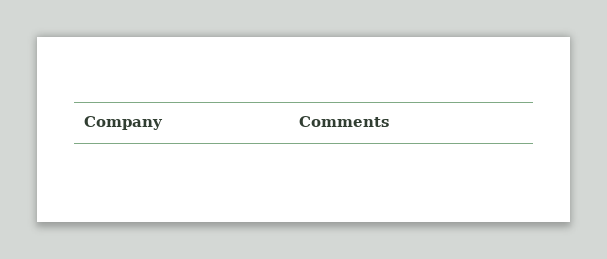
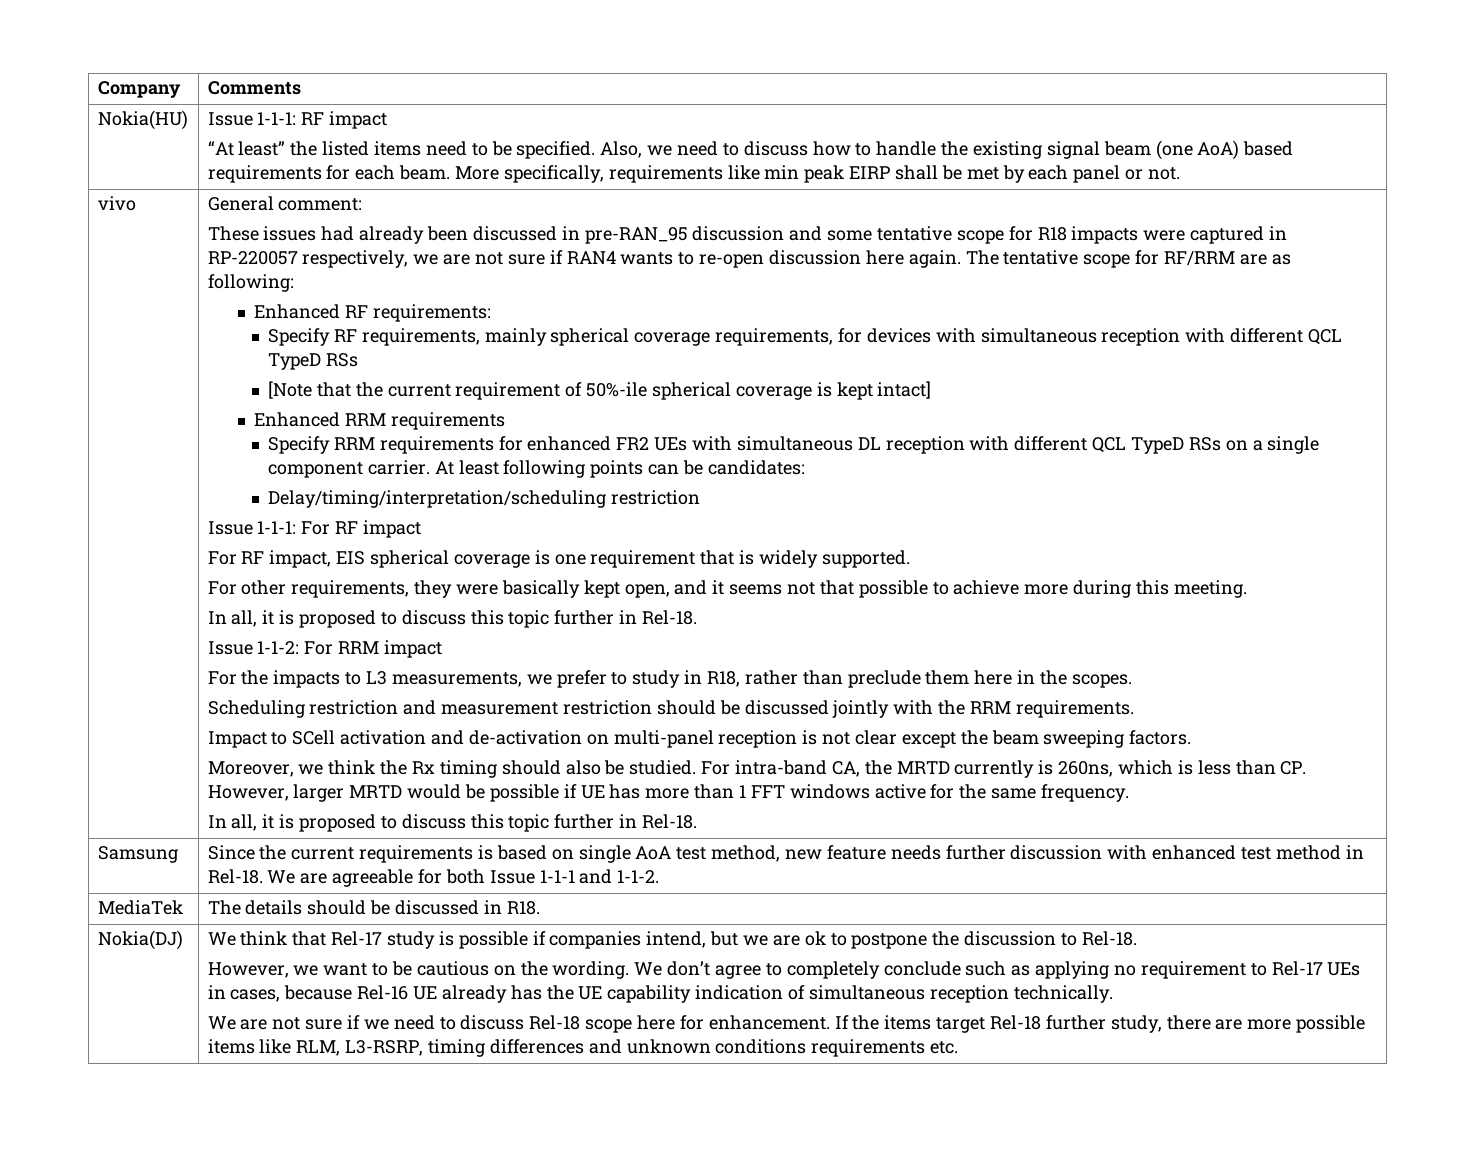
+ Nokia(HU) | Issue 1-1-1: RF impact
+ “At least” the listed items need to be specified. Also, we need to discuss how to handle the existing signal beam (one AoA) based requirements for each beam. More specifically, requirements like min peak EIRP shall be met by each panel or not.
+ vivo | General comment:
+ These issues had already been discussed in pre-RAN_95 discussion and some tentative scope for R18 impacts were captured in RP-220057 respectively, we are not sure if RAN4 wants to re-open discussion here again. The tentative scope for RF/RRM are as following:
+ Enhanced RF requirements:
+ Specify RF requirements, mainly spherical coverage requirements, for devices with simultaneous reception with different QCL TypeD RSs
+ [Note that the current requirement of 50%-ile spherical coverage is kept intact]
+ Enhanced RRM requirements
+ Specify RRM requirements for enhanced FR2 UEs with simultaneous DL reception with different QCL TypeD RSs on a single component carrier. At least following points can be candidates:
+ Delay/timing/interpretation/scheduling restriction
+ Issue 1-1-1: For RF impact
+ For RF impact, EIS spherical coverage is one requirement that is widely supported.
+ For other requirements, they were basically kept open, and it seems not that possible to achieve more during this meeting.
+ In all, it is proposed to discuss this topic further in Rel-18.
+ Issue 1-1-2: For RRM impact
+ For the impacts to L3 measurements, we prefer to study in R18, rather than preclude them here in the scopes.
+ Scheduling restriction and measurement restriction should be discussed jointly with the RRM requirements.
+ Impact to SCell activation and de-activation on multi-panel reception is not clear except the beam sweeping factors.
+ Moreover, we think the Rx timing should also be studied. For intra-band CA, the MRTD currently is 260ns, which is less than CP. However, larger MRTD would be possible if UE has more than 1 FFT windows active for the same frequency.
+ In all, it is proposed to discuss this topic further in Rel-18.
+ Samsung | Since the current requirements is based on single AoA test method, new feature needs further discussion with enhanced test method in Rel-18. We are agreeable for both Issue 1-1-1 and 1-1-2.
+ MediaTek | The details should be discussed in R18.
+ Nokia(DJ) | We think that Rel-17 study is possible if companies intend, but we are ok to postpone the discussion to Rel-18.
+ However, we want to be cautious on the wording. We don’t agree to completely conclude such as applying no requirement to Rel-17 UEs in cases, because Rel-16 UE already has the UE capability indication of simultaneous reception technically.
+ We are not sure if we need to discuss Rel-18 scope here for enhancement. If the items target Rel-18 further study, there are more possible items like RLM, L3-RSRP, timing differences and unknown conditions requirements etc.

